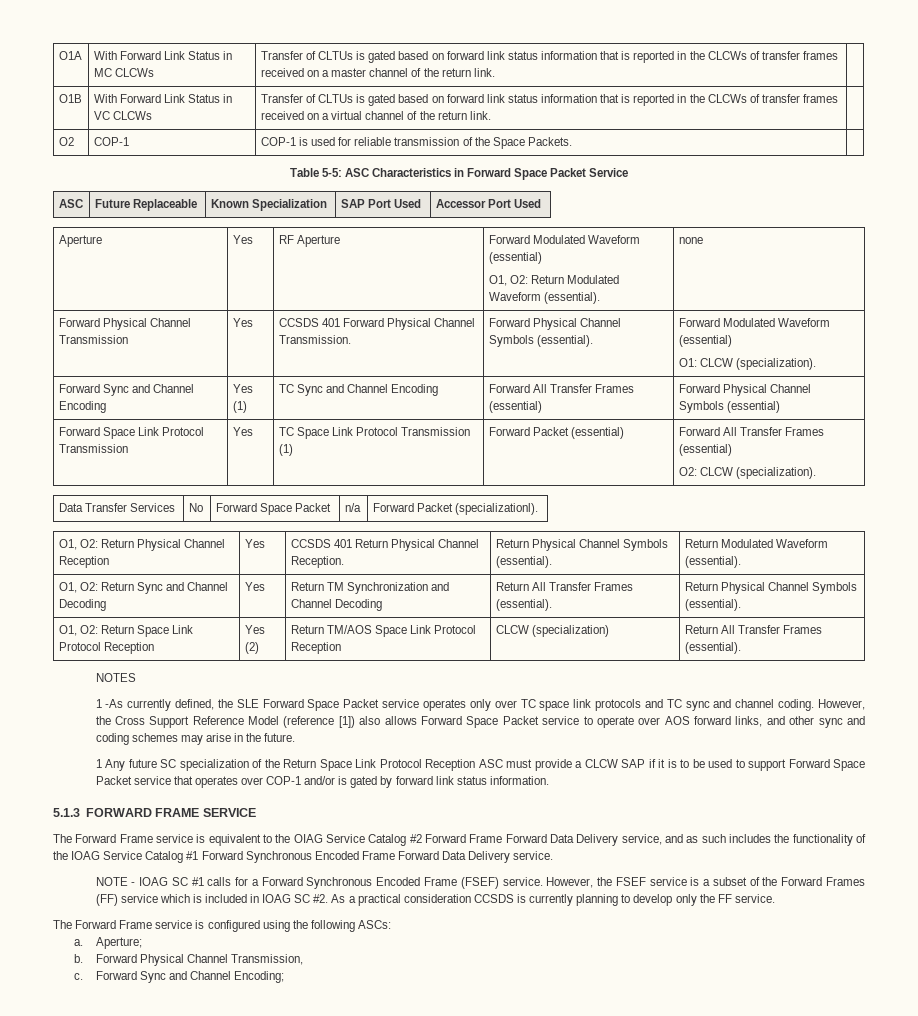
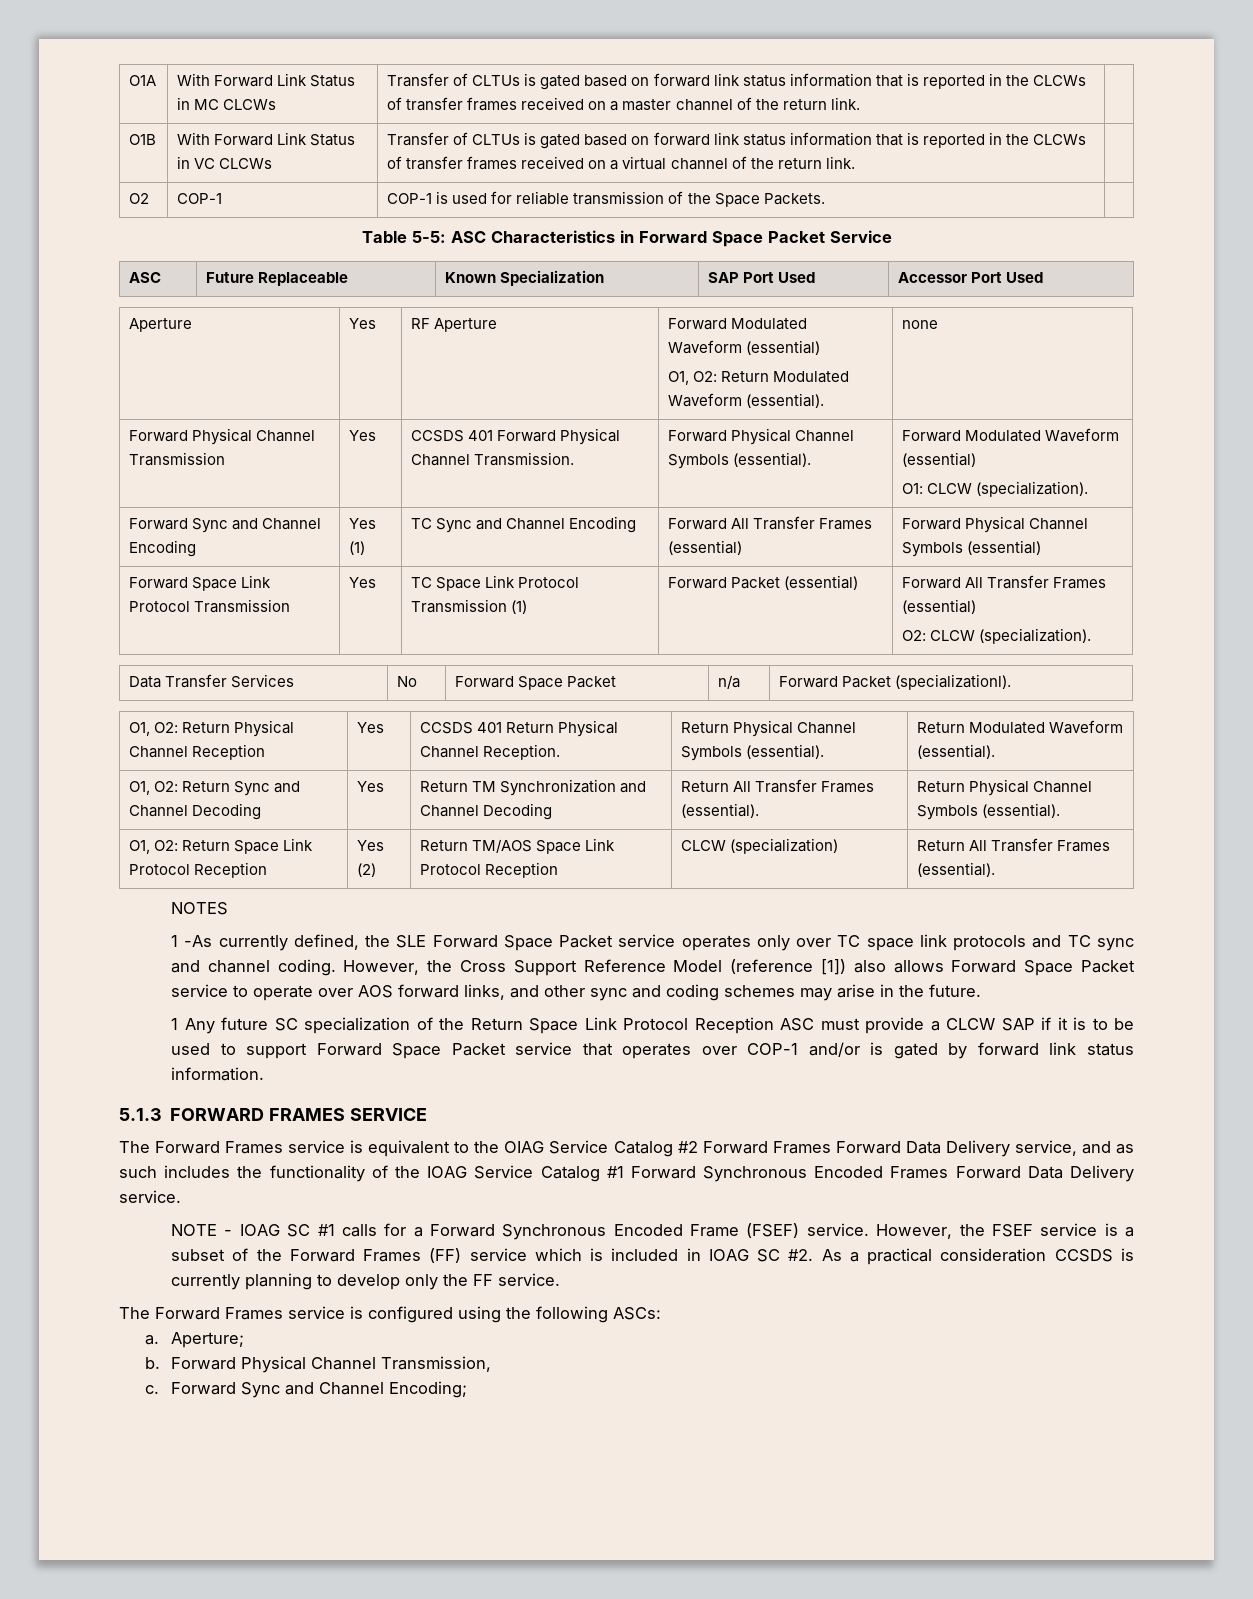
- 5.1.3 FORWARD FRAME SERVICE
+ 5.1.3 FORWARD FRAMES SERVICE
- The Forward Frame service is equivalent to the OIAG Service Catalog #2 Forward Frame Forward Data Delivery service, and as such includes the functionality of the IOAG Service Catalog #1 Forward Synchronous Encoded Frame Forward Data Delivery service.
+ The Forward Frames service is equivalent to the OIAG Service Catalog #2 Forward Frames Forward Data Delivery service, and as such includes the functionality of the IOAG Service Catalog #1 Forward Synchronous Encoded Frames Forward Data Delivery service.
- The Forward Frame service is configured using the following ASCs:
+ The Forward Frames service is configured using the following ASCs:

